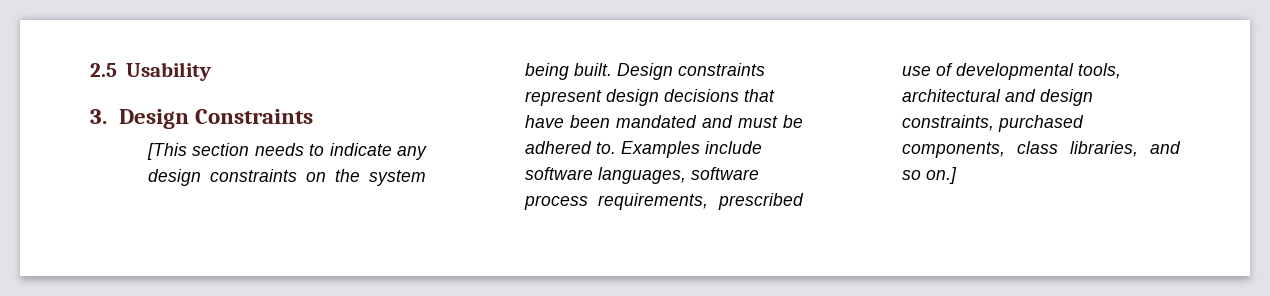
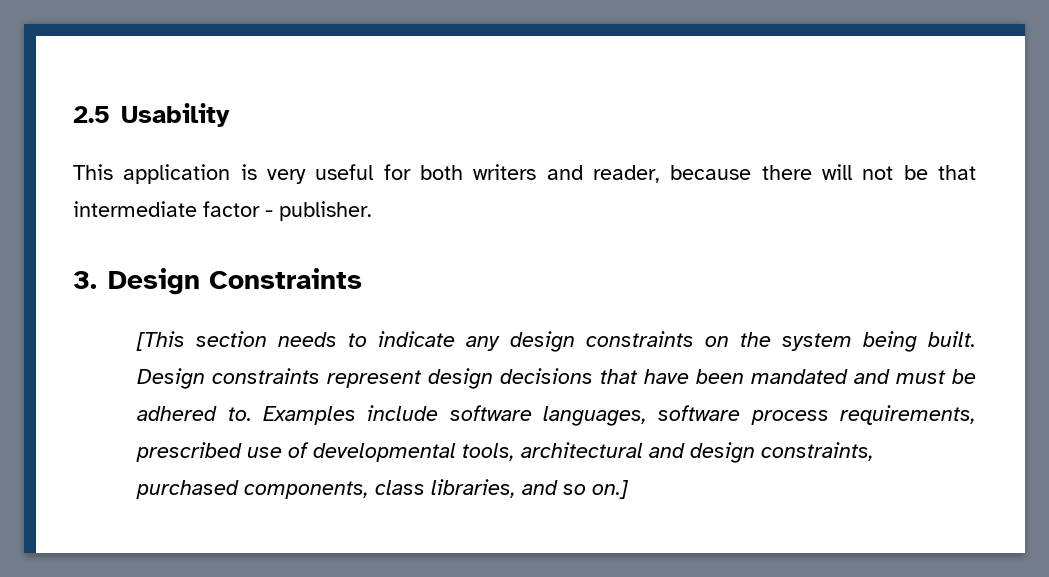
+ This application is very useful for both writers and reader, because there will not be that intermediate factor - publisher.

